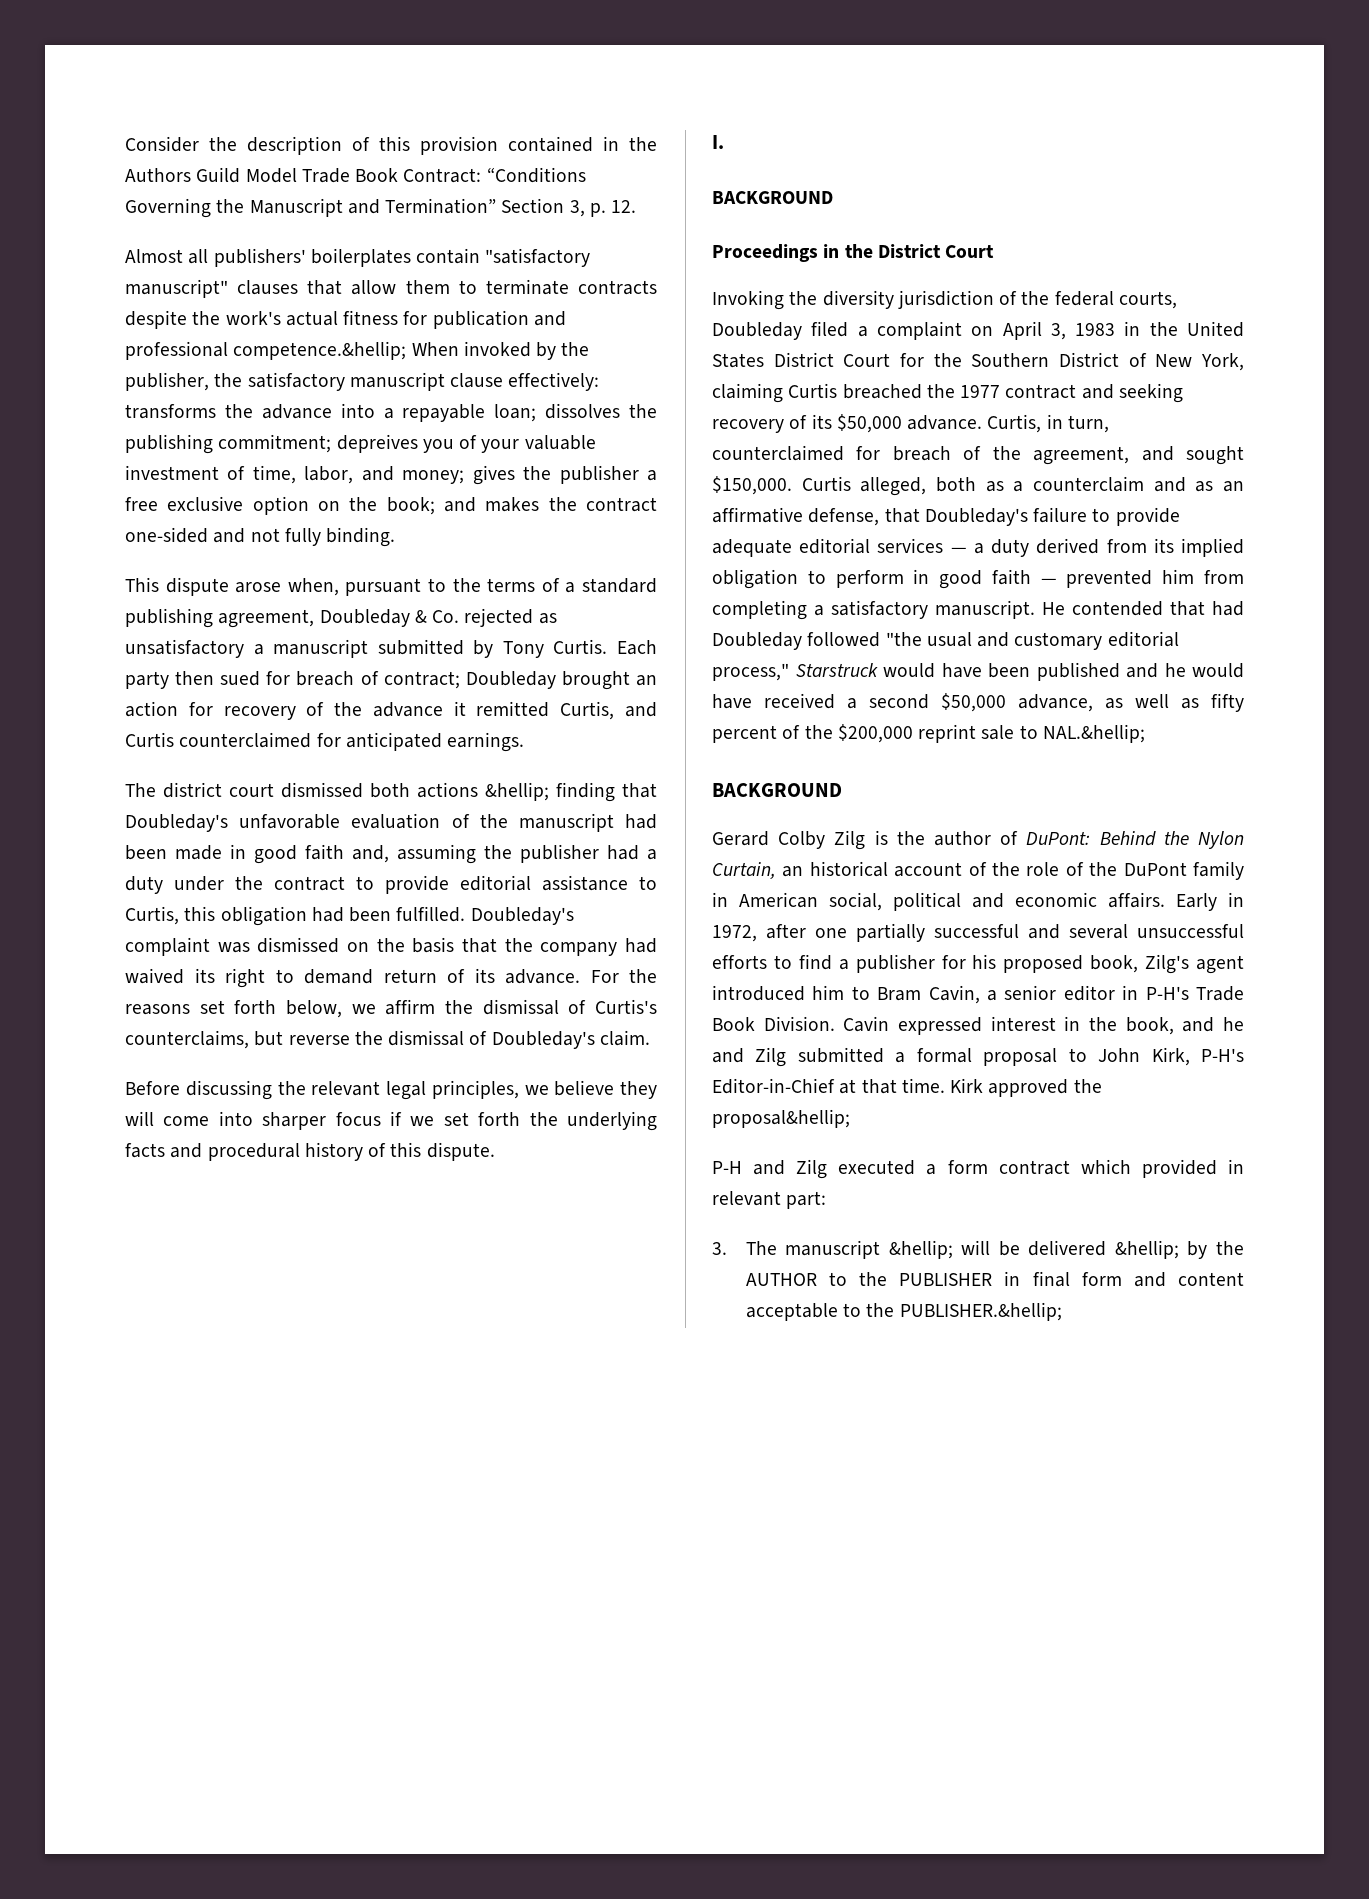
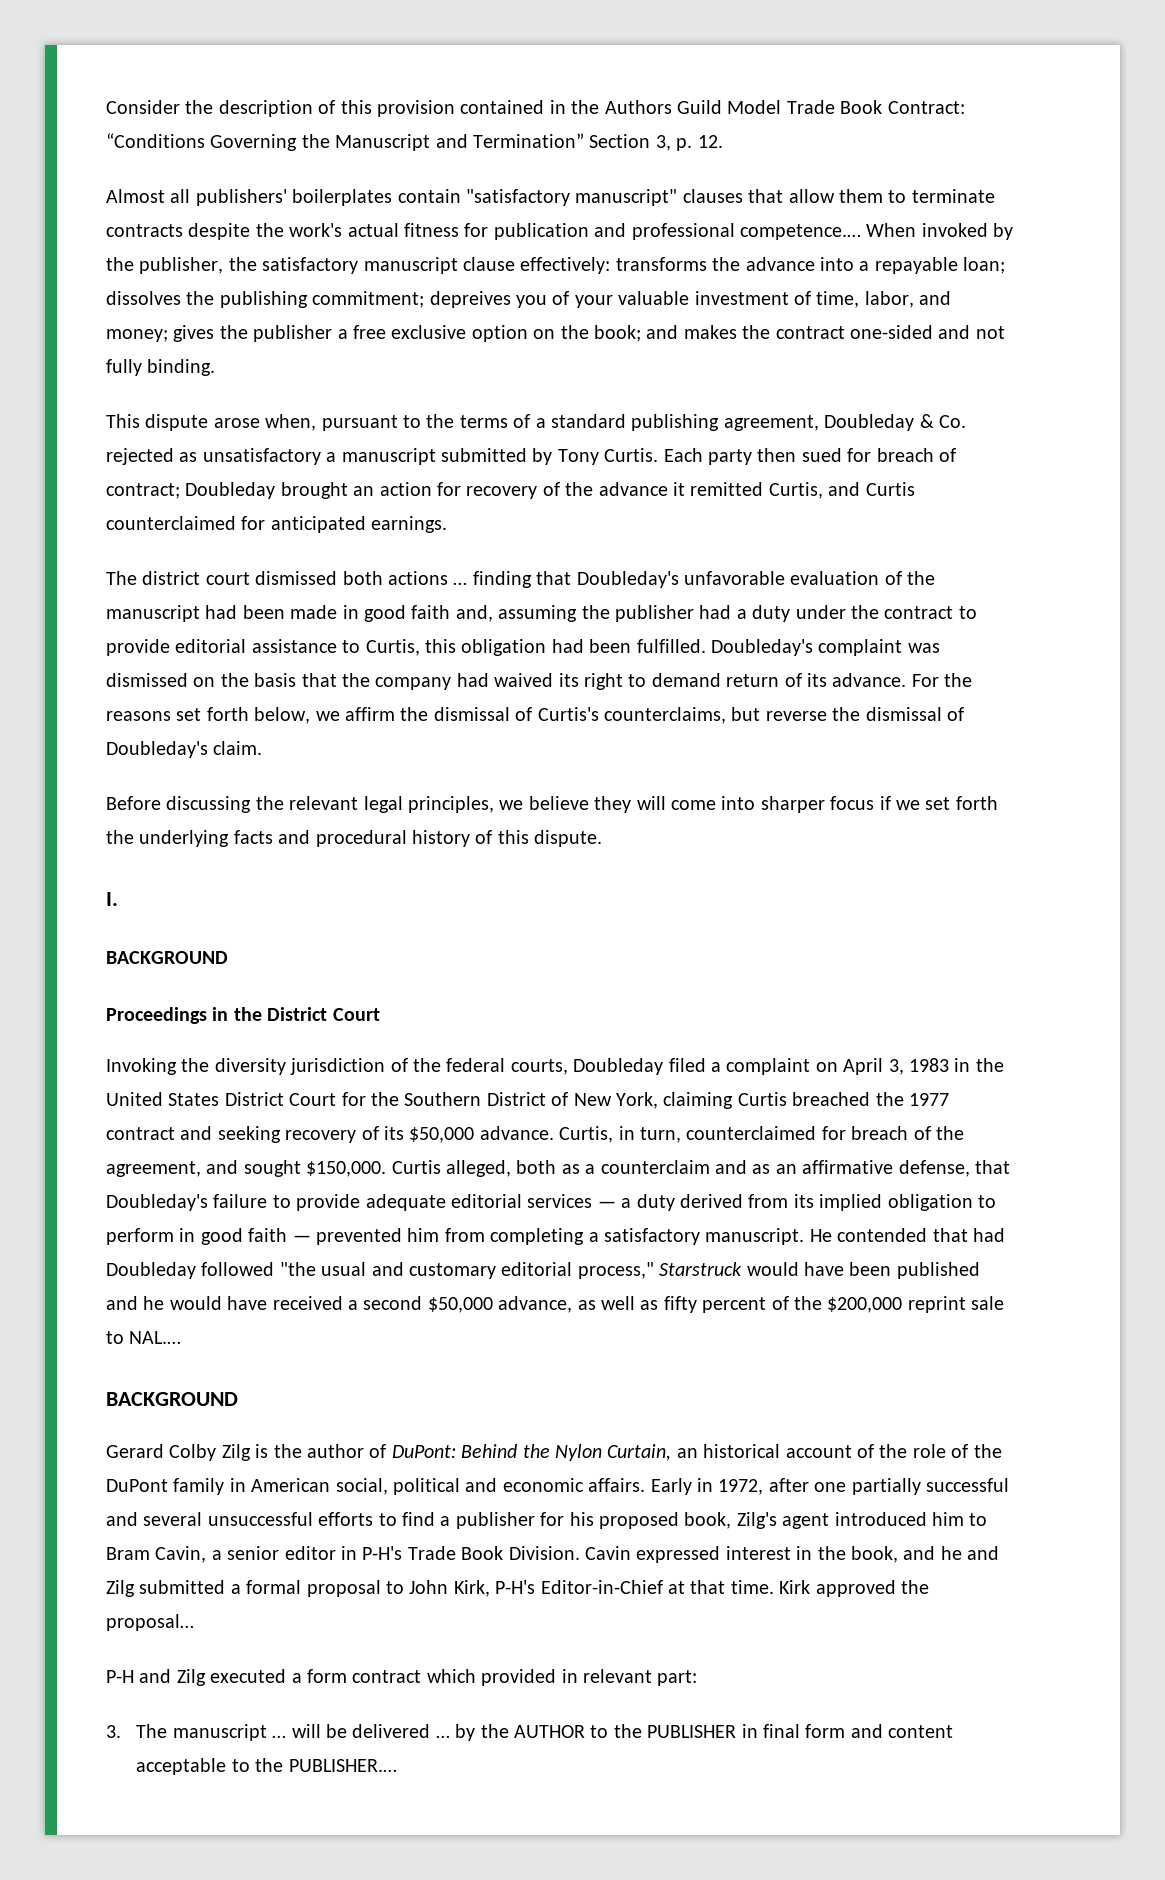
- Almost all publishers' boilerplates contain "satisfactory manuscript" clauses that allow them to terminate contracts despite the work's actual fitness for publication and professional competence.&hellip;
+ Almost all publishers' boilerplates contain "satisfactory manuscript" clauses that allow them to terminate contracts despite the work's actual fitness for publication and professional competence.…
- The district court dismissed both actions &hellip; finding that Doubleday's unfavorable evaluation of the manuscript had been made in good faith and, assuming the publisher had a duty under the contract to provide editorial assistance to Curtis, this obligation had been fulfilled.
+ The district court dismissed both actions … finding that Doubleday's unfavorable evaluation of the manuscript had been made in good faith and, assuming the publisher had a duty under the contract to provide editorial assistance to Curtis, this obligation had been fulfilled.
- He contended that had Doubleday followed "the usual and customary editorial process," Starstruck would have been published and he would have received a second $50,000 advance, as well as fifty percent of the $200,000 reprint sale to NAL.&hellip;
+ He contended that had Doubleday followed "the usual and customary editorial process," Starstruck would have been published and he would have received a second $50,000 advance, as well as fifty percent of the $200,000 reprint sale to NAL.…
- Kirk approved the proposal&hellip;
+ Kirk approved the proposal…
- 3. The manuscript &hellip; will be delivered &hellip; by the AUTHOR to the PUBLISHER in final form and content acceptable to the PUBLISHER.&hellip;
+ 3. The manuscript … will be delivered … by the AUTHOR to the PUBLISHER in final form and content acceptable to the PUBLISHER.…

